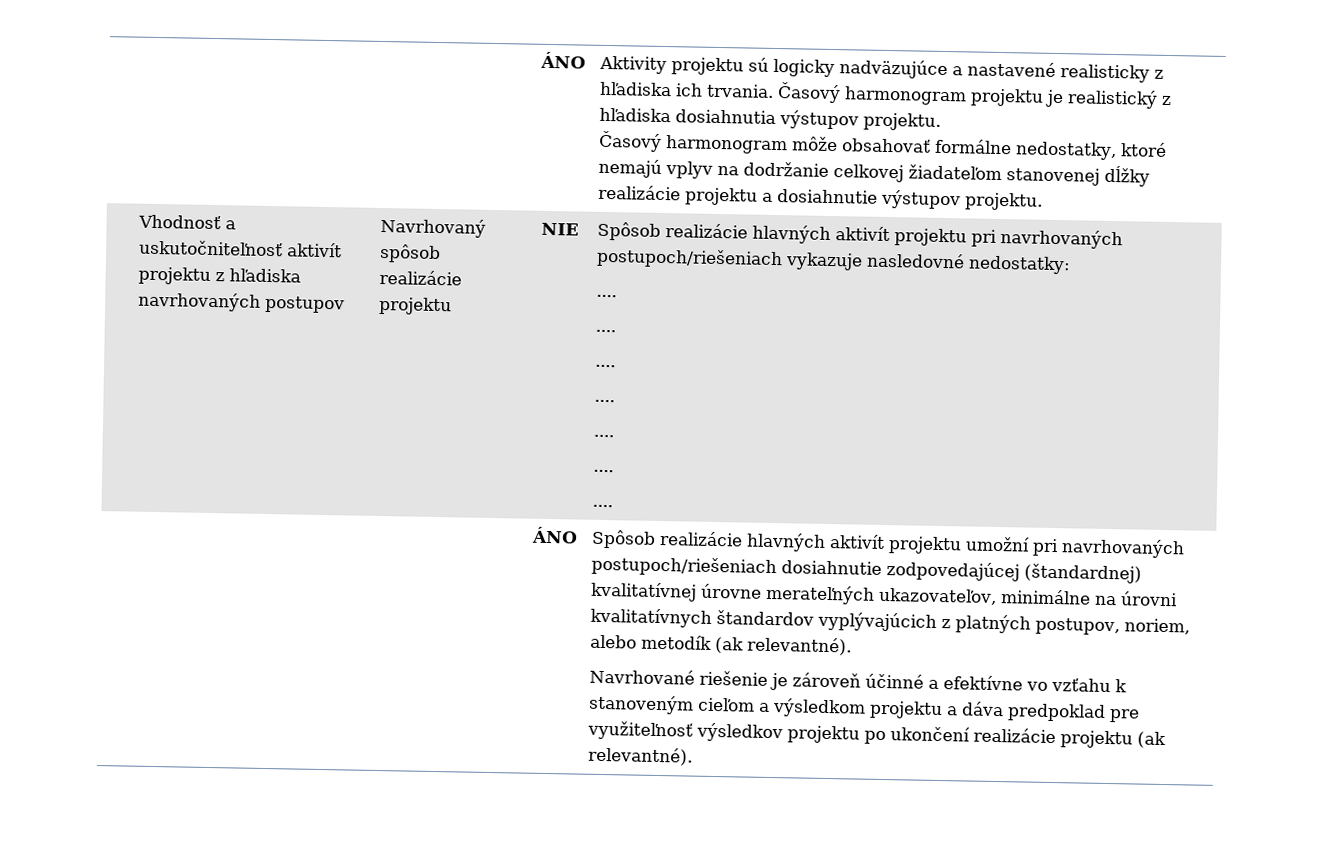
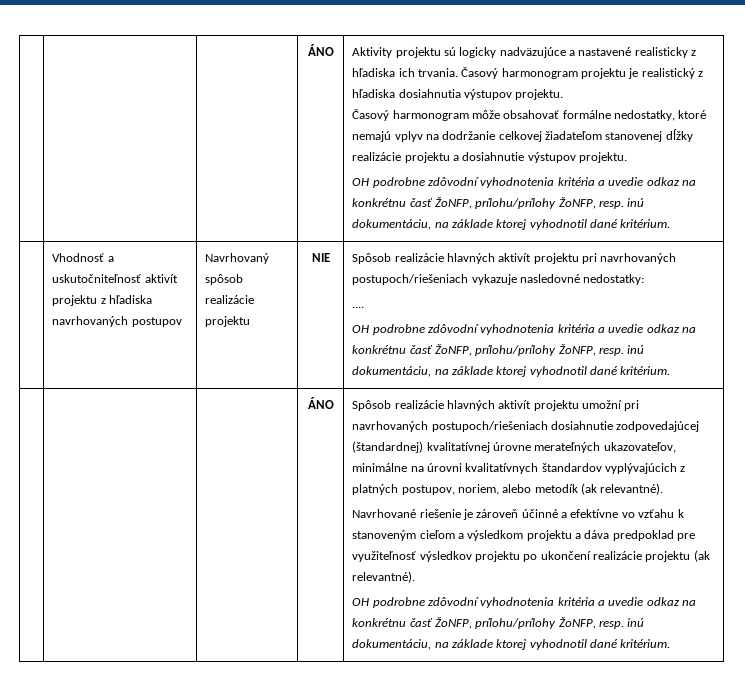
  Časový harmonogram môže obsahovať formálne nedostatky, ktoré nemajú vplyv na dodržanie celkovej žiadateľom stanovenej dĺžky realizácie projektu a dosiahnutie výstupov projektu.
+ OH podrobne zdôvodní vyhodnotenia kritéria a uvedie odkaz na konkrétnu časť ŽoNFP, prílohu/prílohy ŽoNFP, resp. inú dokumentáciu, na základe ktorej vyhodnotil dané kritérium.
  Spôsob realizácie hlavných aktivít projektu pri navrhovaných postupoch/riešeniach vykazuje nasledovné nedostatky:
  ....
- ....
- ....
- ....
- ....
- ....
- ....
+ OH podrobne zdôvodní vyhodnotenia kritéria a uvedie odkaz na konkrétnu časť ŽoNFP, prílohu/prílohy ŽoNFP, resp. inú dokumentáciu, na základe ktorej vyhodnotil dané kritérium.
  Navrhované riešenie je zároveň účinné a efektívne vo vzťahu k stanoveným cieľom a výsledkom projektu a dáva predpoklad pre využiteľnosť výsledkov projektu po ukončení realizácie projektu (ak relevantné).
+ OH podrobne zdôvodní vyhodnotenia kritéria a uvedie odkaz na konkrétnu časť ŽoNFP, prílohu/prílohy ŽoNFP, resp. inú dokumentáciu, na základe ktorej vyhodnotil dané kritérium.

